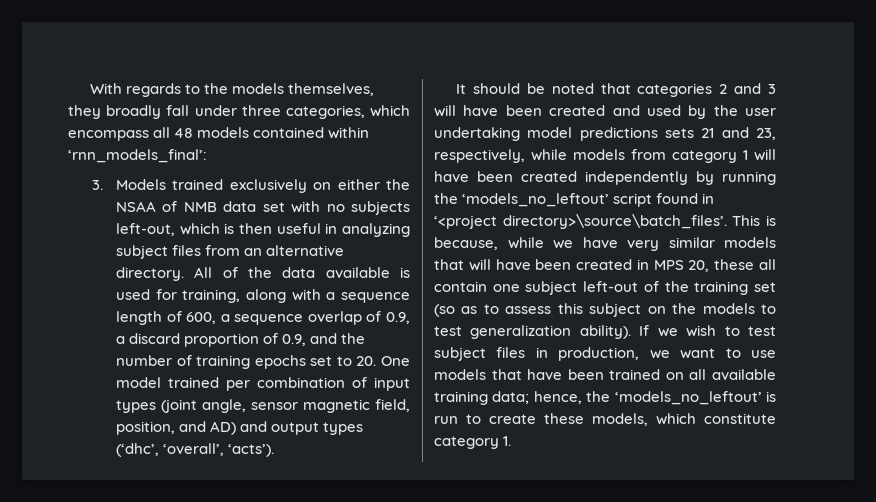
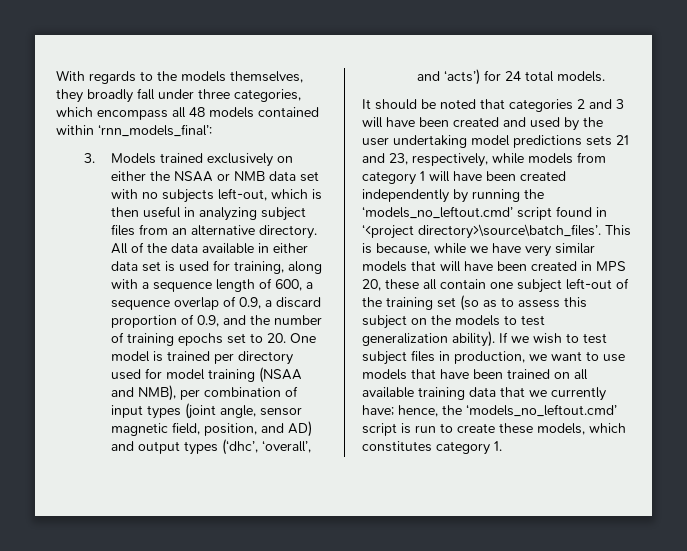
- 3. Models trained exclusively on either the NSAA of NMB data set with no subjects left-out, which is then useful in analyzing subject files from an alternative directory.
+ 3. Models trained exclusively on either the NSAA or NMB data set with no subjects left-out, which is then useful in analyzing subject files from an alternative directory.
- All of the data available is used for training, along with a sequence length of 600, a sequence overlap of 0.9, a discard proportion of 0.9, and the number of training epochs set to 20. One model trained per combination of input types (joint angle, sensor magnetic field, position, and AD) and output types (‘dhc’, ‘overall’, ‘acts’).
+ All of the data available in either data set is used for training, along with a sequence length of 600, a sequence overlap of 0.9, a discard proportion of 0.9, and the number of training epochs set to 20. One model is trained per directory used for model training (NSAA and NMB), per combination of input types (joint angle, sensor magnetic field, position, and AD) and output types (‘dhc’, ‘overall’, and ‘acts’) for 24 total models.
- It should be noted that categories 2 and 3 will have been created and used by the user undertaking model predictions sets 21 and 23, respectively, while models from category 1 will have been created independently by running the ‘models_no_leftout’ script found in ‘<project directory>\source\batch_files’.
+ It should be noted that categories 2 and 3 will have been created and used by the user undertaking model predictions sets 21 and 23, respectively, while models from category 1 will have been created independently by running the ‘models_no_leftout.cmd’ script found in ‘<project directory>\source\batch_files’.
- If we wish to test subject files in production, we want to use models that have been trained on all available training data; hence, the ‘models_no_leftout’ is run to create these models, which constitute category 1.
+ If we wish to test subject files in production, we want to use models that have been trained on all available training data that we currently have; hence, the ‘models_no_leftout.cmd’ script is run to create these models, which constitutes category 1.

